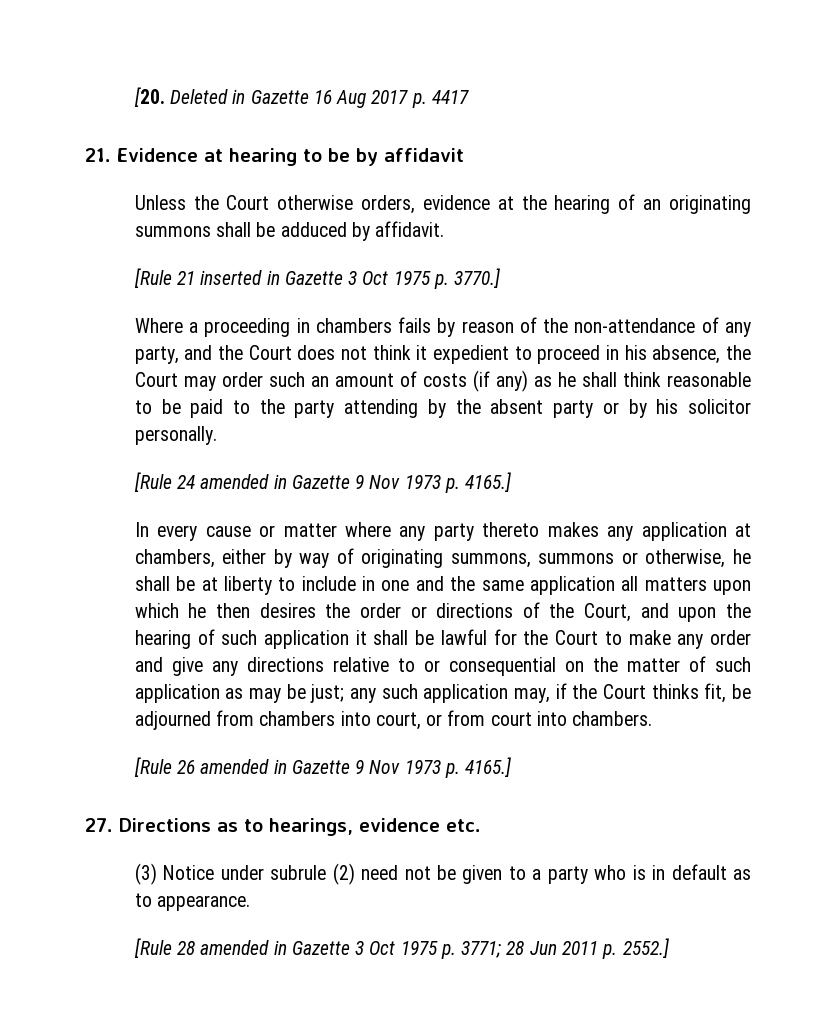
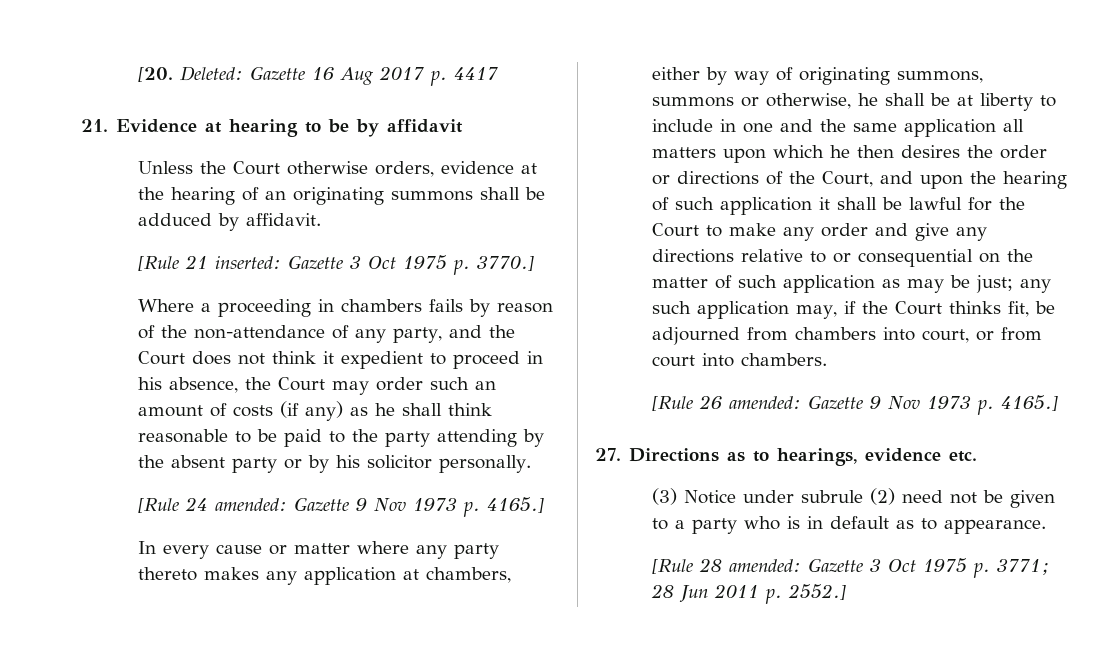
- [20. Deleted in Gazette 16 Aug 2017 p. 4417
+ [20. Deleted: Gazette 16 Aug 2017 p. 4417
- [Rule 21 inserted in Gazette 3 Oct 1975 p. 3770.]
+ [Rule 21 inserted: Gazette 3 Oct 1975 p. 3770.]
- [Rule 24 amended in Gazette 9 Nov 1973 p. 4165.]
+ [Rule 24 amended: Gazette 9 Nov 1973 p. 4165.]
- [Rule 26 amended in Gazette 9 Nov 1973 p. 4165.]
+ [Rule 26 amended: Gazette 9 Nov 1973 p. 4165.]
- [Rule 28 amended in Gazette 3 Oct 1975 p. 3771; 28 Jun 2011 p. 2552.]
+ [Rule 28 amended: Gazette 3 Oct 1975 p. 3771; 28 Jun 2011 p. 2552.]

